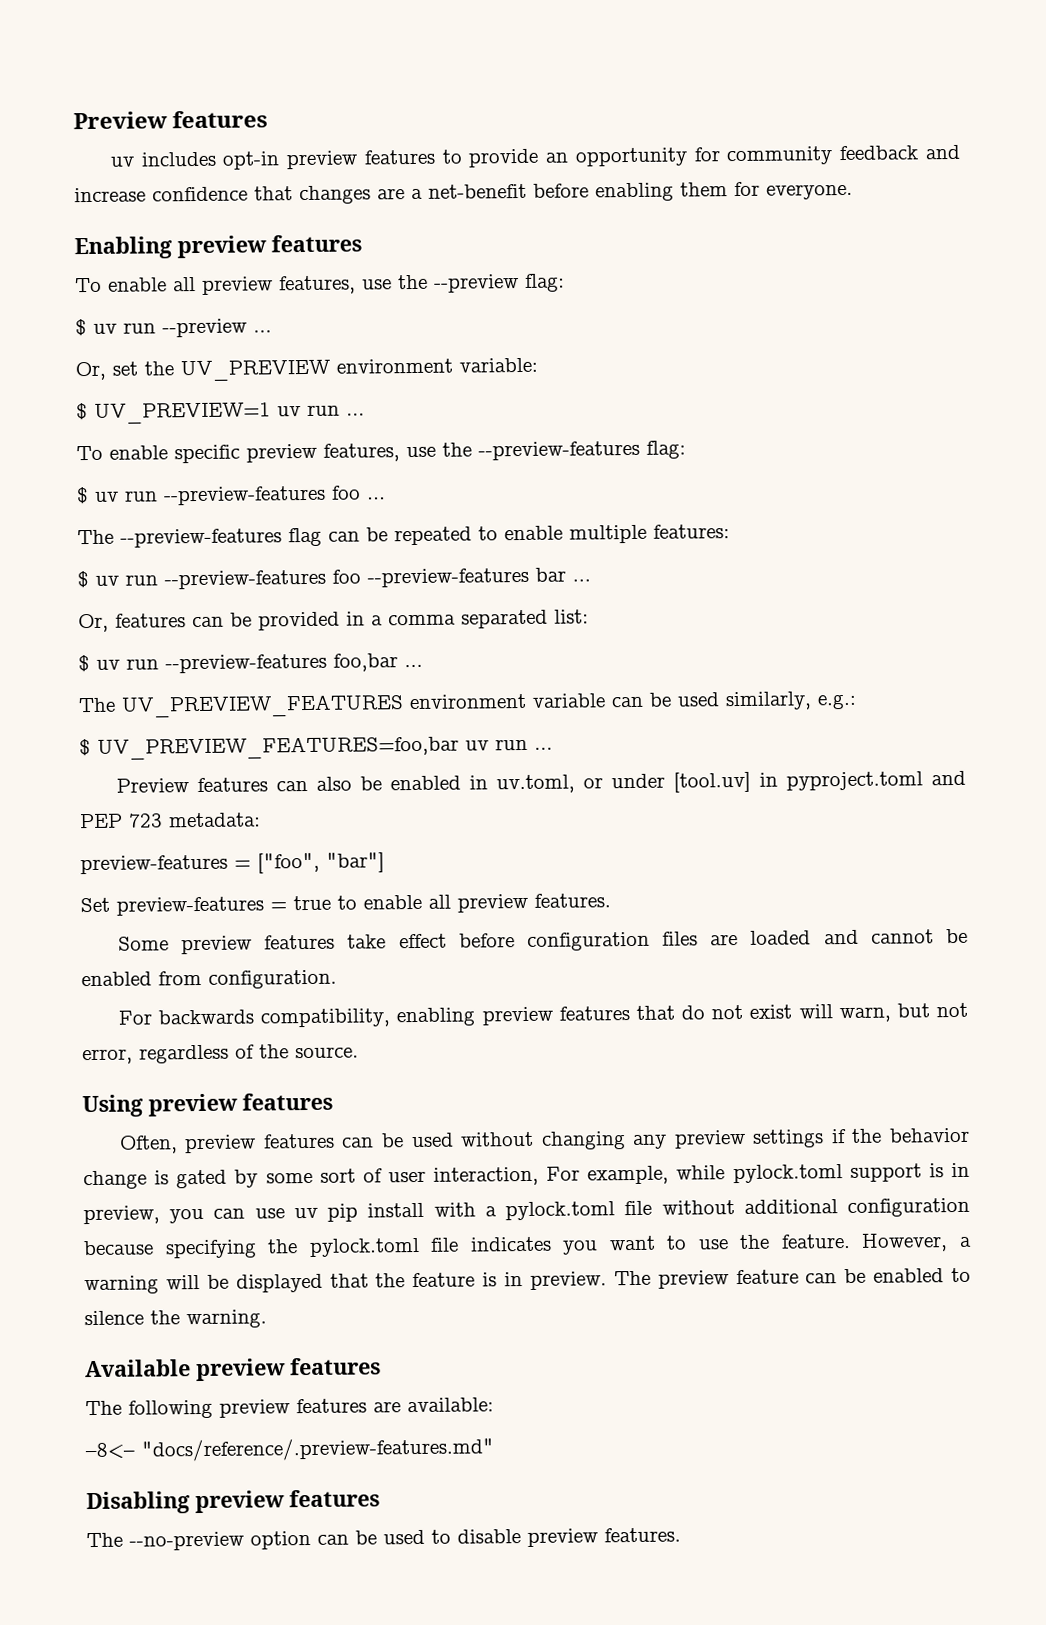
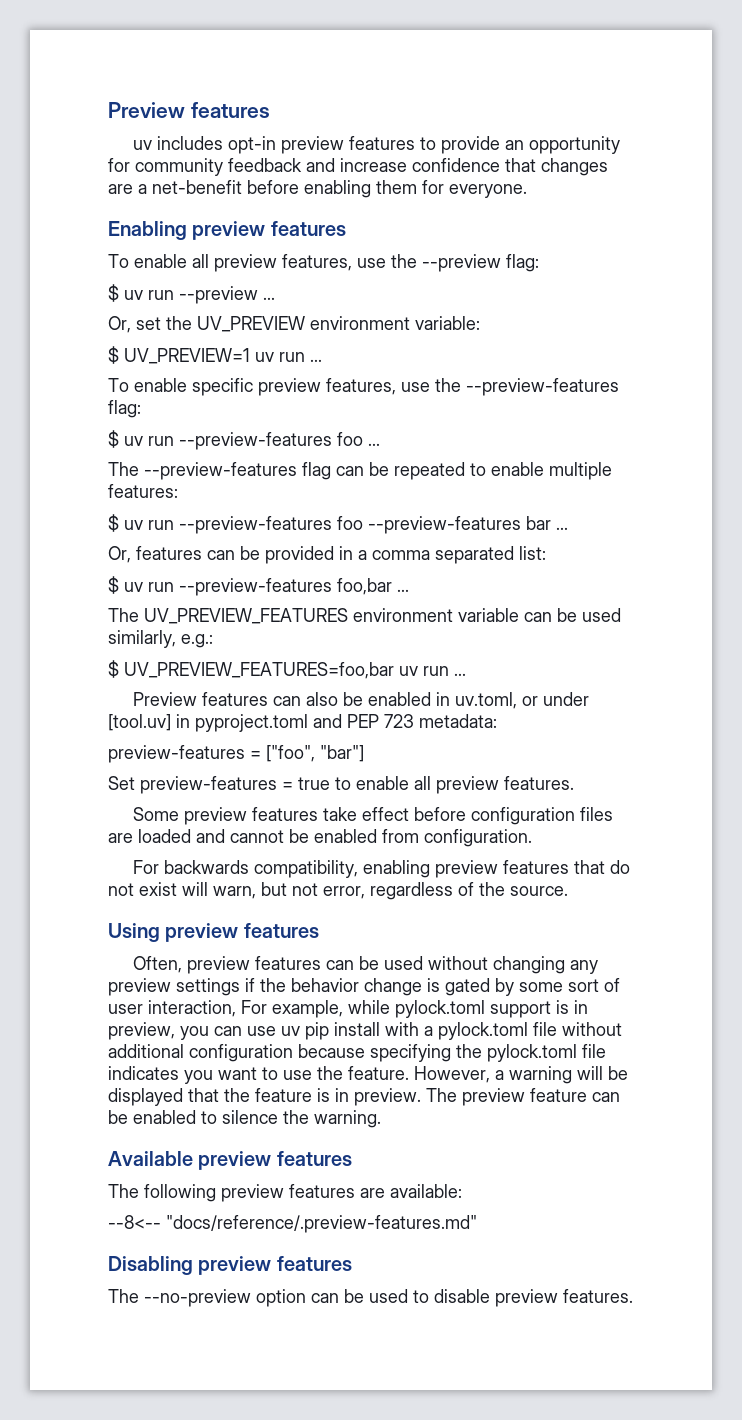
- –8<– "docs/reference/.preview-features.md"
+ --8<-- "docs/reference/.preview-features.md"

